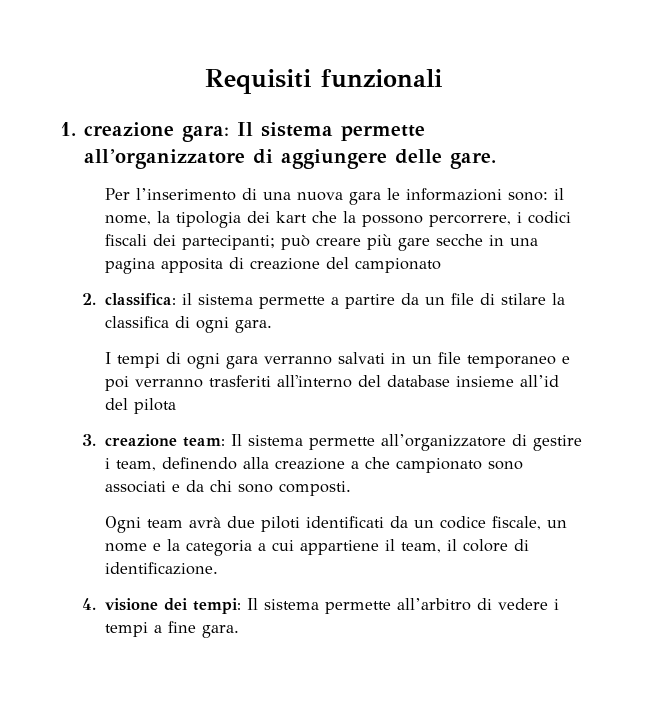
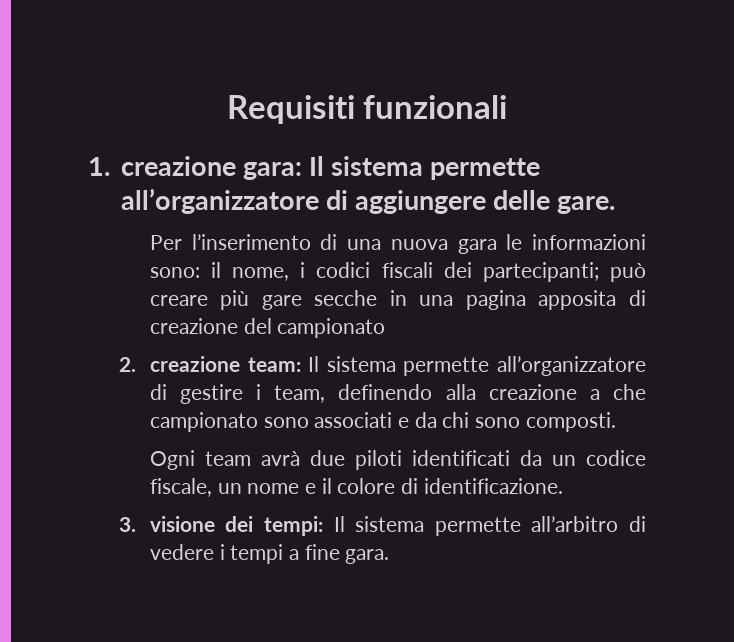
- Per l’inserimento di una nuova gara le informazioni sono: il nome, la tipologia dei kart che la possono percorrere, i codici fiscali dei partecipanti; può creare più gare secche in una pagina apposita di creazione del campionato
+ Per l’inserimento di una nuova gara le informazioni sono: il nome, i codici fiscali dei partecipanti; può creare più gare secche in una pagina apposita di creazione del campionato
- 2. classifica: il sistema permette a partire da un file di stilare la classifica di ogni gara.
- I tempi di ogni gara verranno salvati in un file temporaneo e poi verranno trasferiti all'interno del database insieme all’id del pilota
- 3. creazione team: Il sistema permette all’organizzatore di gestire i team, definendo alla creazione a che campionato sono associati e da chi sono composti.
+ 2. creazione team: Il sistema permette all’organizzatore di gestire i team, definendo alla creazione a che campionato sono associati e da chi sono composti.
- Ogni team avrà due piloti identificati da un codice fiscale, un nome e la categoria a cui appartiene il team, il colore di identificazione.
+ Ogni team avrà due piloti identificati da un codice fiscale, un nome e il colore di identificazione.
- 4. visione dei tempi: Il sistema permette all’arbitro di vedere i tempi a fine gara.
+ 3. visione dei tempi: Il sistema permette all’arbitro di vedere i tempi a fine gara.

